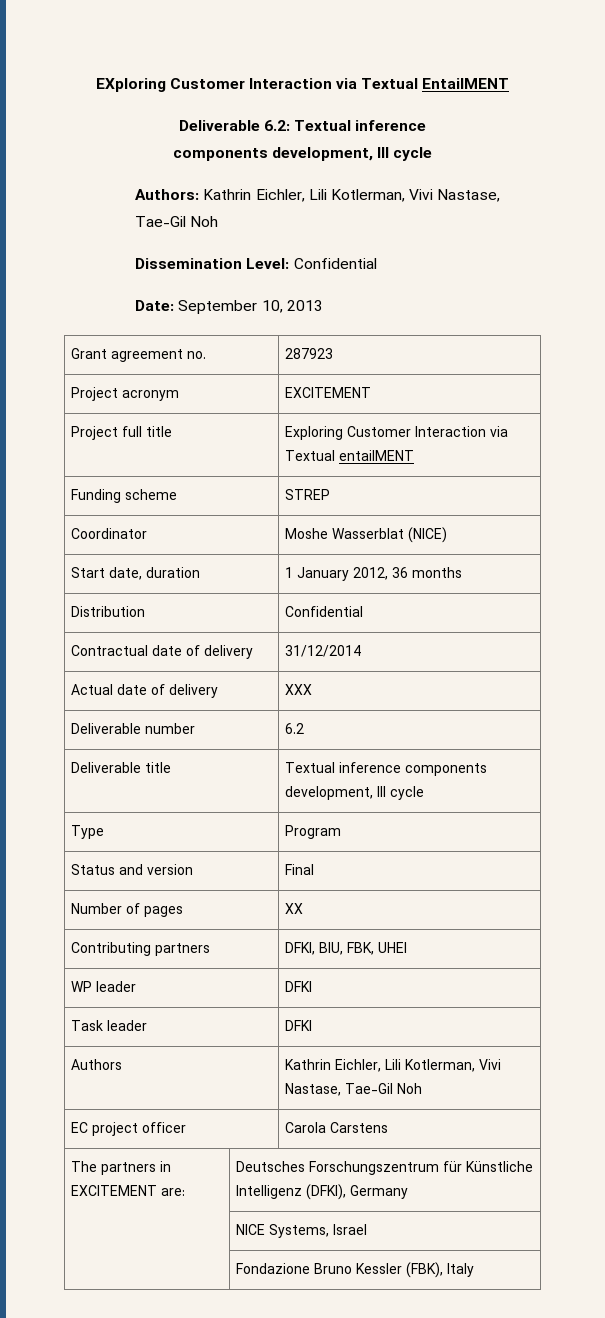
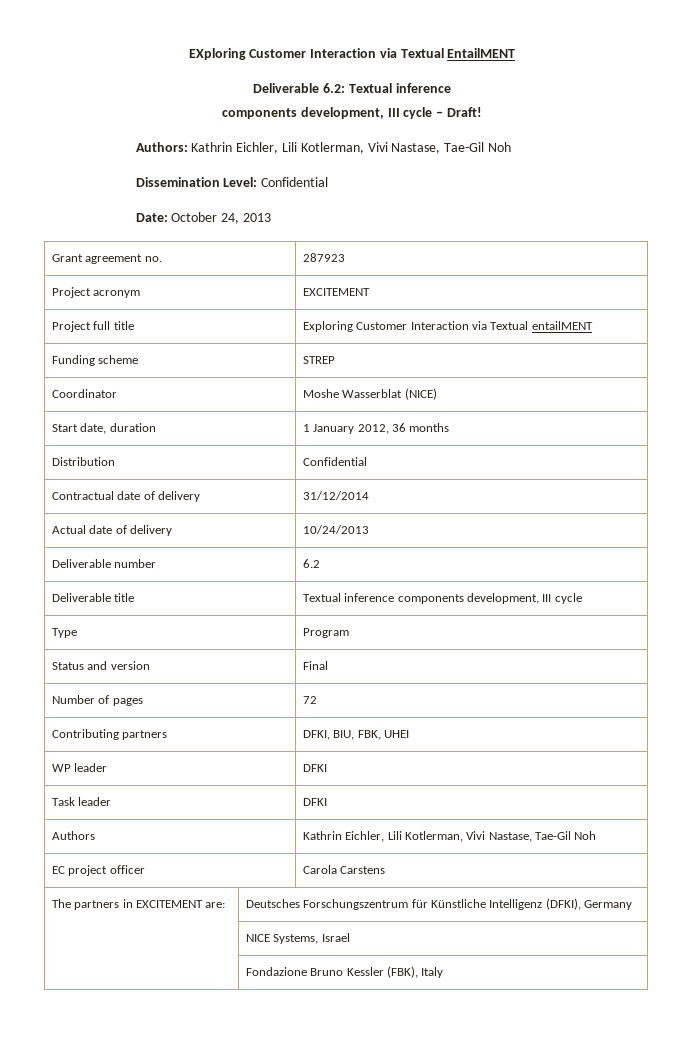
  Deliverable 6.2: Textual inference
- components development, III cycle
+ components development, III cycle – Draft!
- Date: September 10, 2013
+ Date: October 24, 2013
- Actual date of delivery | XXX
+ Actual date of delivery | 10/24/2013
- Number of pages | XX
+ Number of pages | 72

